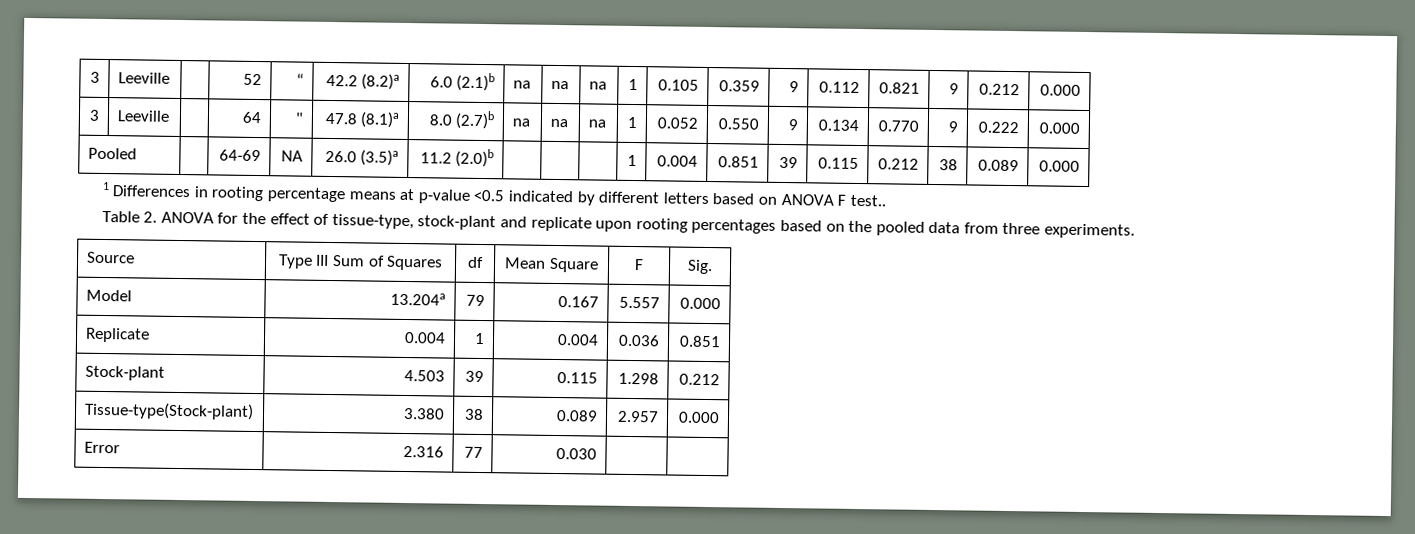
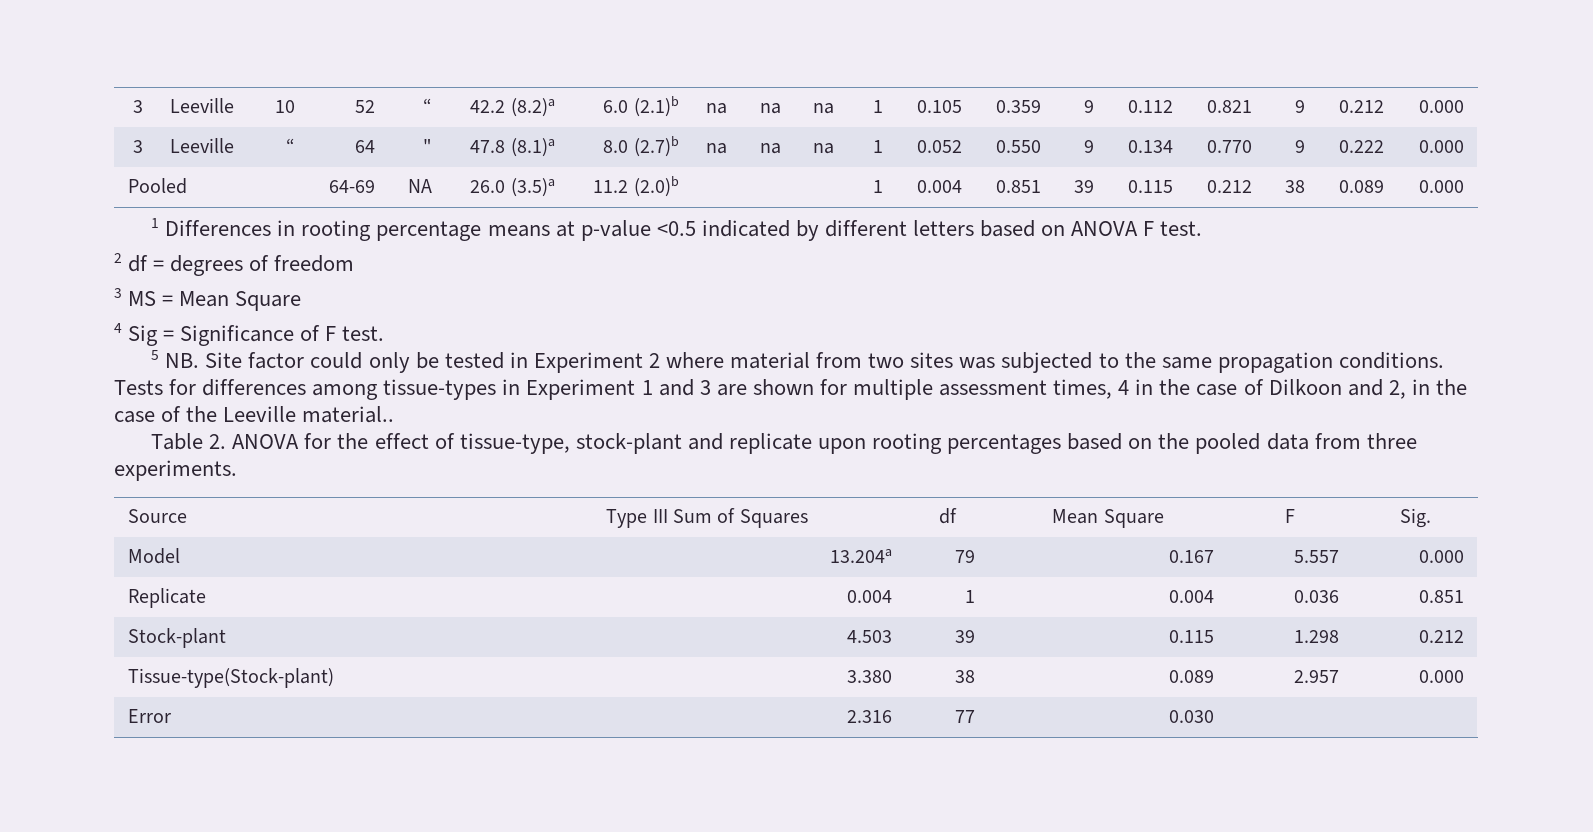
- 3 | Leeville | | 52 | “ | 42.2 (8.2)a | 6.0 (2.1)b | na | na | na | 1 | 0.105 | 0.359 | 9 | 0.112 | 0.821 | 9 | 0.212 | 0.000
+ 3 | Leeville | 10 | 52 | “ | 42.2 (8.2)a | 6.0 (2.1)b | na | na | na | 1 | 0.105 | 0.359 | 9 | 0.112 | 0.821 | 9 | 0.212 | 0.000
- 3 | Leeville | | 64 | " | 47.8 (8.1)a | 8.0 (2.7)b | na | na | na | 1 | 0.052 | 0.550 | 9 | 0.134 | 0.770 | 9 | 0.222 | 0.000
+ 3 | Leeville | “ | 64 | " | 47.8 (8.1)a | 8.0 (2.7)b | na | na | na | 1 | 0.052 | 0.550 | 9 | 0.134 | 0.770 | 9 | 0.222 | 0.000
- 1 Differences in rooting percentage means at p-value <0.5 indicated by different letters based on ANOVA F test..
+ 1 Differences in rooting percentage means at p-value <0.5 indicated by different letters based on ANOVA F test.
+ 2 df = degrees of freedom
+ 3 MS = Mean Square
+ 4 Sig = Significance of F test.
+ 5 NB. Site factor could only be tested in Experiment 2 where material from two sites was subjected to the same propagation conditions. Tests for differences among tissue-types in Experiment 1 and 3 are shown for multiple assessment times, 4 in the case of Dilkoon and 2, in the case of the Leeville material..

